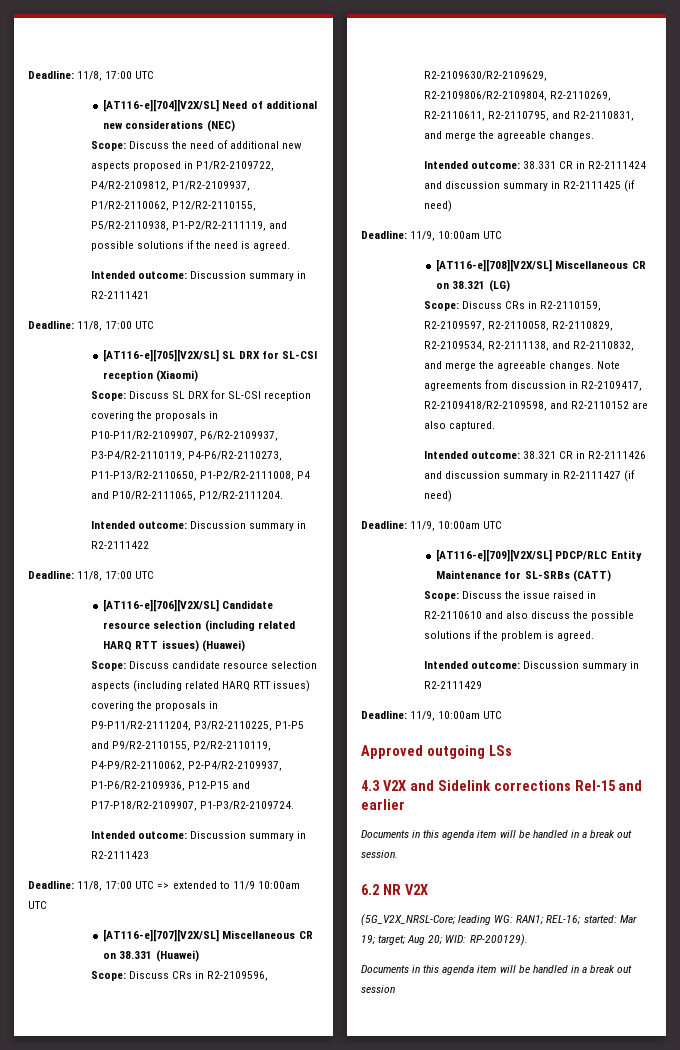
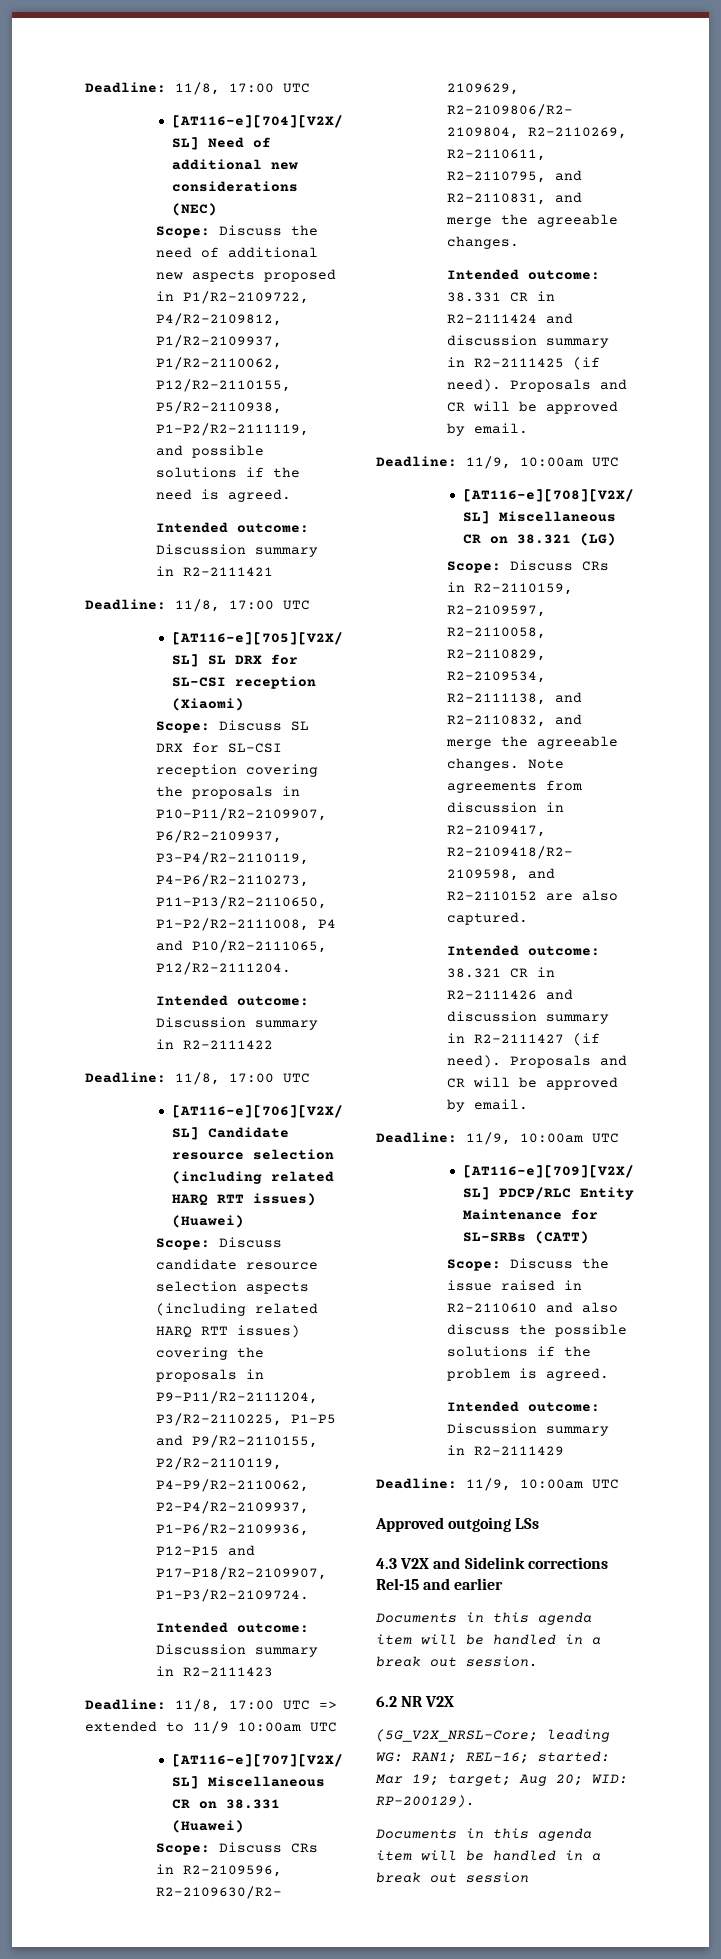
- Intended outcome: 38.331 CR in R2-2111424 and discussion summary in R2-2111425 (if need)
+ Intended outcome: 38.331 CR in R2-2111424 and discussion summary in R2-2111425 (if need). Proposals and CR will be approved by email.
- Intended outcome: 38.321 CR in R2-2111426 and discussion summary in R2-2111427 (if need)
+ Intended outcome: 38.321 CR in R2-2111426 and discussion summary in R2-2111427 (if need). Proposals and CR will be approved by email.

